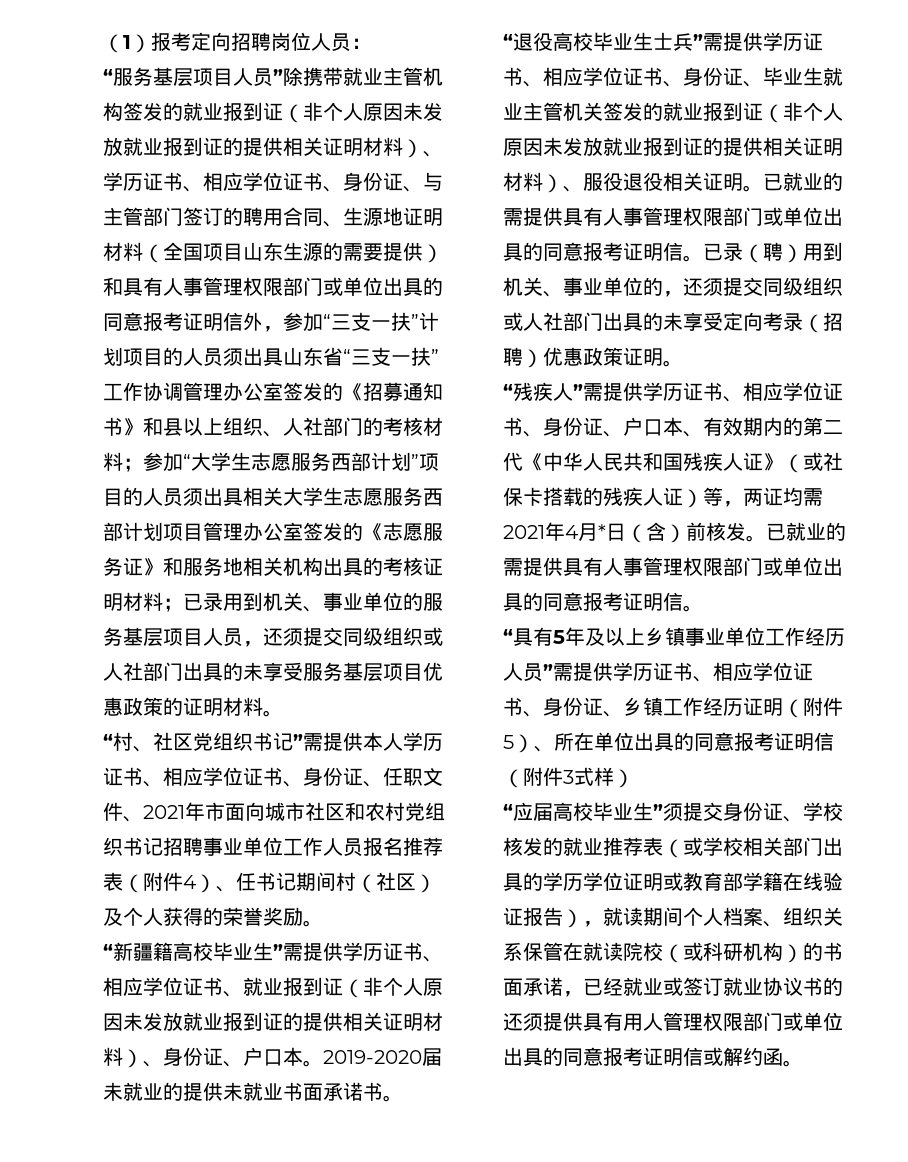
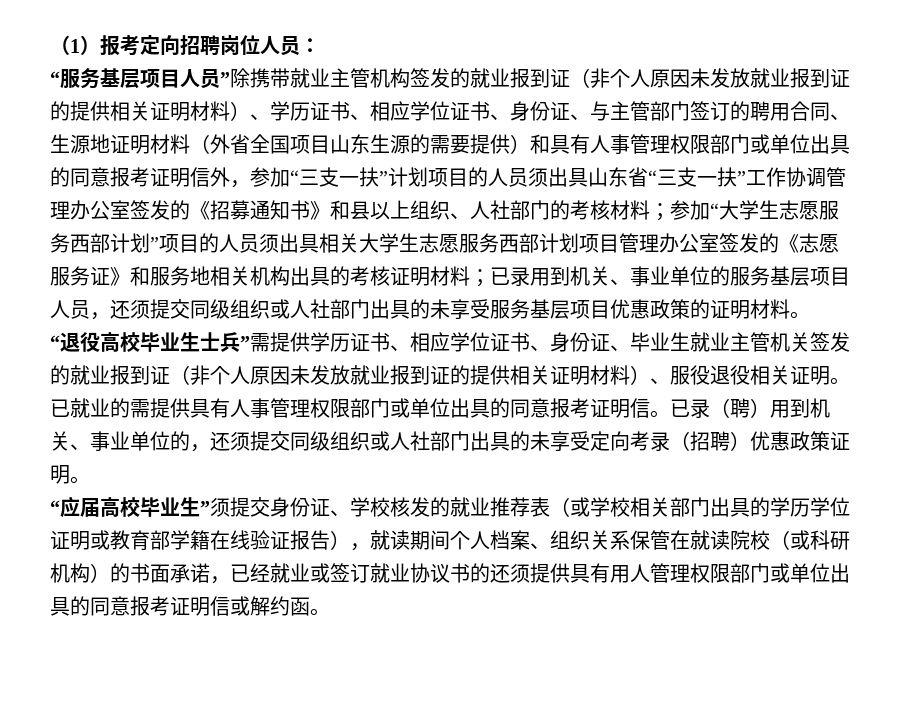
- “服务基层项目人员”除携带就业主管机构签发的就业报到证（非个人原因未发放就业报到证的提供相关证明材料）、学历证书、相应学位证书、身份证、与主管部门签订的聘用合同、生源地证明材料（全国项目山东生源的需要提供）和具有人事管理权限部门或单位出具的同意报考证明信外，参加“三支一扶”计划项目的人员须出具山东省“三支一扶”工作协调管理办公室签发的《招募通知书》和县以上组织、人社部门的考核材料；
+ “服务基层项目人员”除携带就业主管机构签发的就业报到证（非个人原因未发放就业报到证的提供相关证明材料）、学历证书、相应学位证书、身份证、与主管部门签订的聘用合同、生源地证明材料（外省全国项目山东生源的需要提供）和具有人事管理权限部门或单位出具的同意报考证明信外，参加“三支一扶”计划项目的人员须出具山东省“三支一扶”工作协调管理办公室签发的《招募通知书》和县以上组织、人社部门的考核材料；
- “村、社区党组织书记”需提供本人学历证书、相应学位证书、身份证、任职文件、2021年市面向城市社区和农村党组织书记招聘事业单位工作人员报名推荐表（附件4）、任书记期间村（社区）及个人获得的荣誉奖励。
- “新疆籍高校毕业生”需提供学历证书、相应学位证书、就业报到证（非个人原因未发放就业报到证的提供相关证明材料）、身份证、户口本。2019-2020届未就业的提供未就业书面承诺书。
- “残疾人”需提供学历证书、相应学位证书、身份证、户口本、有效期内的第二代《中华人民共和国残疾人证》（或社保卡搭载的残疾人证）等，两证均需2021年4月*日（含）前核发。已就业的需提供具有人事管理权限部门或单位出具的同意报考证明信。
- “具有5年及以上乡镇事业单位工作经历人员”需提供学历证书、相应学位证书、身份证、乡镇工作经历证明（附件5）、所在单位出具的同意报考证明信（附件3式样）

